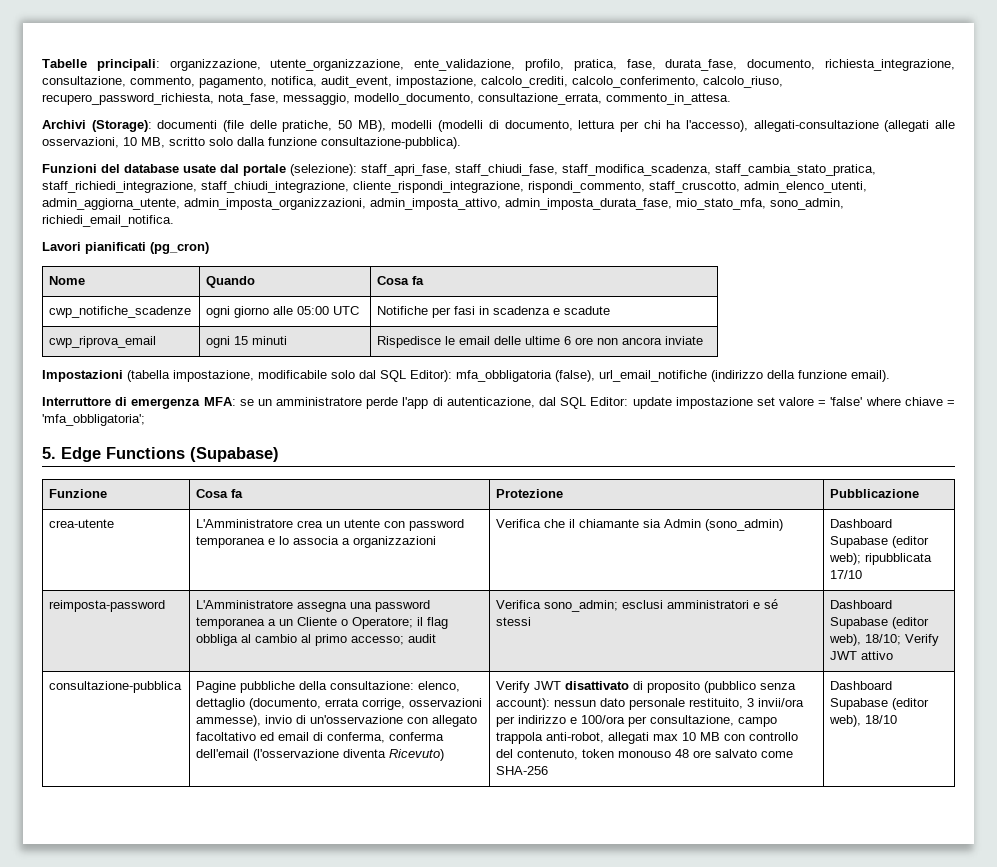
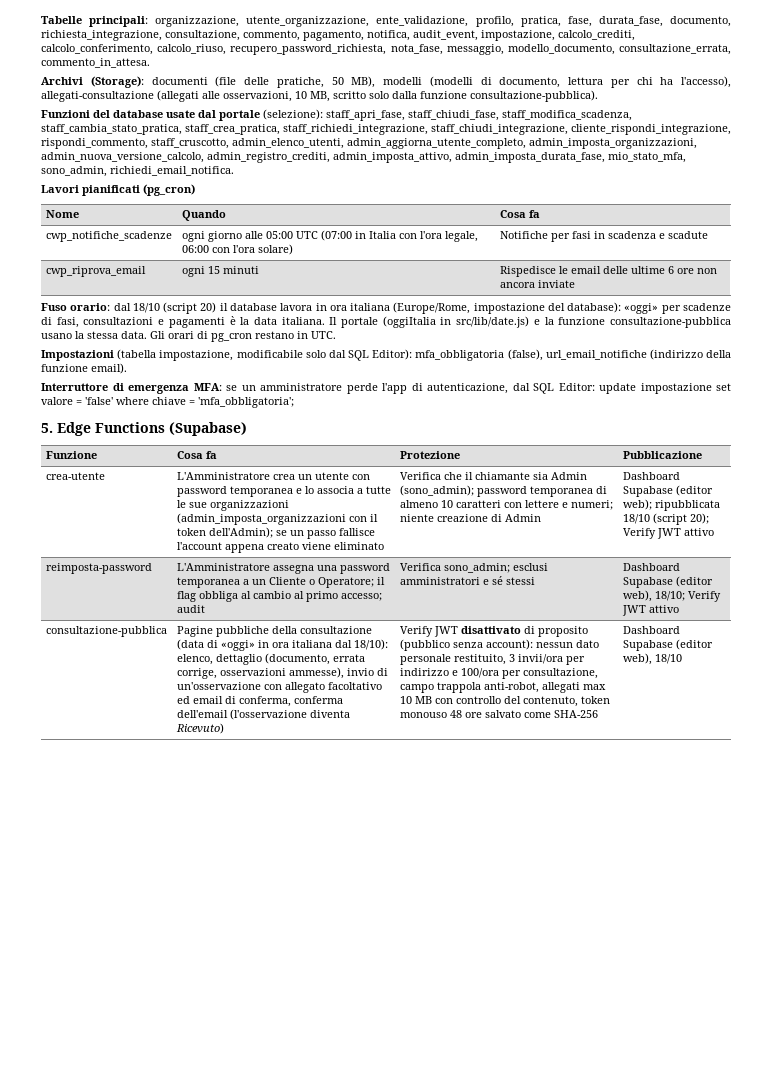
- Funzioni del database usate dal portale (selezione): staff_apri_fase, staff_chiudi_fase, staff_modifica_scadenza, staff_cambia_stato_pratica, staff_richiedi_integrazione, staff_chiudi_integrazione, cliente_rispondi_integrazione, rispondi_commento, staff_cruscotto, admin_elenco_utenti, admin_aggiorna_utente, admin_imposta_organizzazioni, admin_imposta_attivo, admin_imposta_durata_fase, mio_stato_mfa, sono_admin, richiedi_email_notifica.
+ Funzioni del database usate dal portale (selezione): staff_apri_fase, staff_chiudi_fase, staff_modifica_scadenza, staff_cambia_stato_pratica, staff_crea_pratica, staff_richiedi_integrazione, staff_chiudi_integrazione, cliente_rispondi_integrazione, rispondi_commento, staff_cruscotto, admin_elenco_utenti, admin_aggiorna_utente_completo, admin_imposta_organizzazioni, admin_nuova_versione_calcolo, admin_registro_crediti, admin_imposta_attivo, admin_imposta_durata_fase, mio_stato_mfa, sono_admin, richiedi_email_notifica.
- cwp_notifiche_scadenze | ogni giorno alle 05:00 UTC | Notifiche per fasi in scadenza e scadute
+ cwp_notifiche_scadenze | ogni giorno alle 05:00 UTC (07:00 in Italia con l'ora legale, 06:00 con l'ora solare) | Notifiche per fasi in scadenza e scadute
+ Fuso orario: dal 18/10 (script 20) il database lavora in ora italiana (Europe/Rome, impostazione del database): «oggi» per scadenze di fasi, consultazioni e pagamenti è la data italiana. Il portale (oggiItalia in src/lib/date.js) e la funzione consultazione-pubblica usano la stessa data. Gli orari di pg_cron restano in UTC.
- L'Amministratore crea un utente con password temporanea e lo associa a organizzazioni
+ L'Amministratore crea un utente con password temporanea e lo associa a tutte le sue organizzazioni (admin_imposta_organizzazioni con il token dell'Admin); se un passo fallisce l'account appena creato viene eliminato
- Verifica che il chiamante sia Admin (sono_admin)
+ Verifica che il chiamante sia Admin (sono_admin); password temporanea di almeno 10 caratteri con lettere e numeri; niente creazione di Admin
- Dashboard Supabase (editor web); ripubblicata 17/10
+ Dashboard Supabase (editor web); ripubblicata 18/10 (script 20); Verify JWT attivo
- Pagine pubbliche della consultazione: elenco, dettaglio (documento, errata corrige, osservazioni ammesse), invio di un'osservazione con allegato facoltativo ed email di conferma, conferma dell'email (l'osservazione diventa Ricevuto)
+ Pagine pubbliche della consultazione (data di «oggi» in ora italiana dal 18/10): elenco, dettaglio (documento, errata corrige, osservazioni ammesse), invio di un'osservazione con allegato facoltativo ed email di conferma, conferma dell'email (l'osservazione diventa Ricevuto)

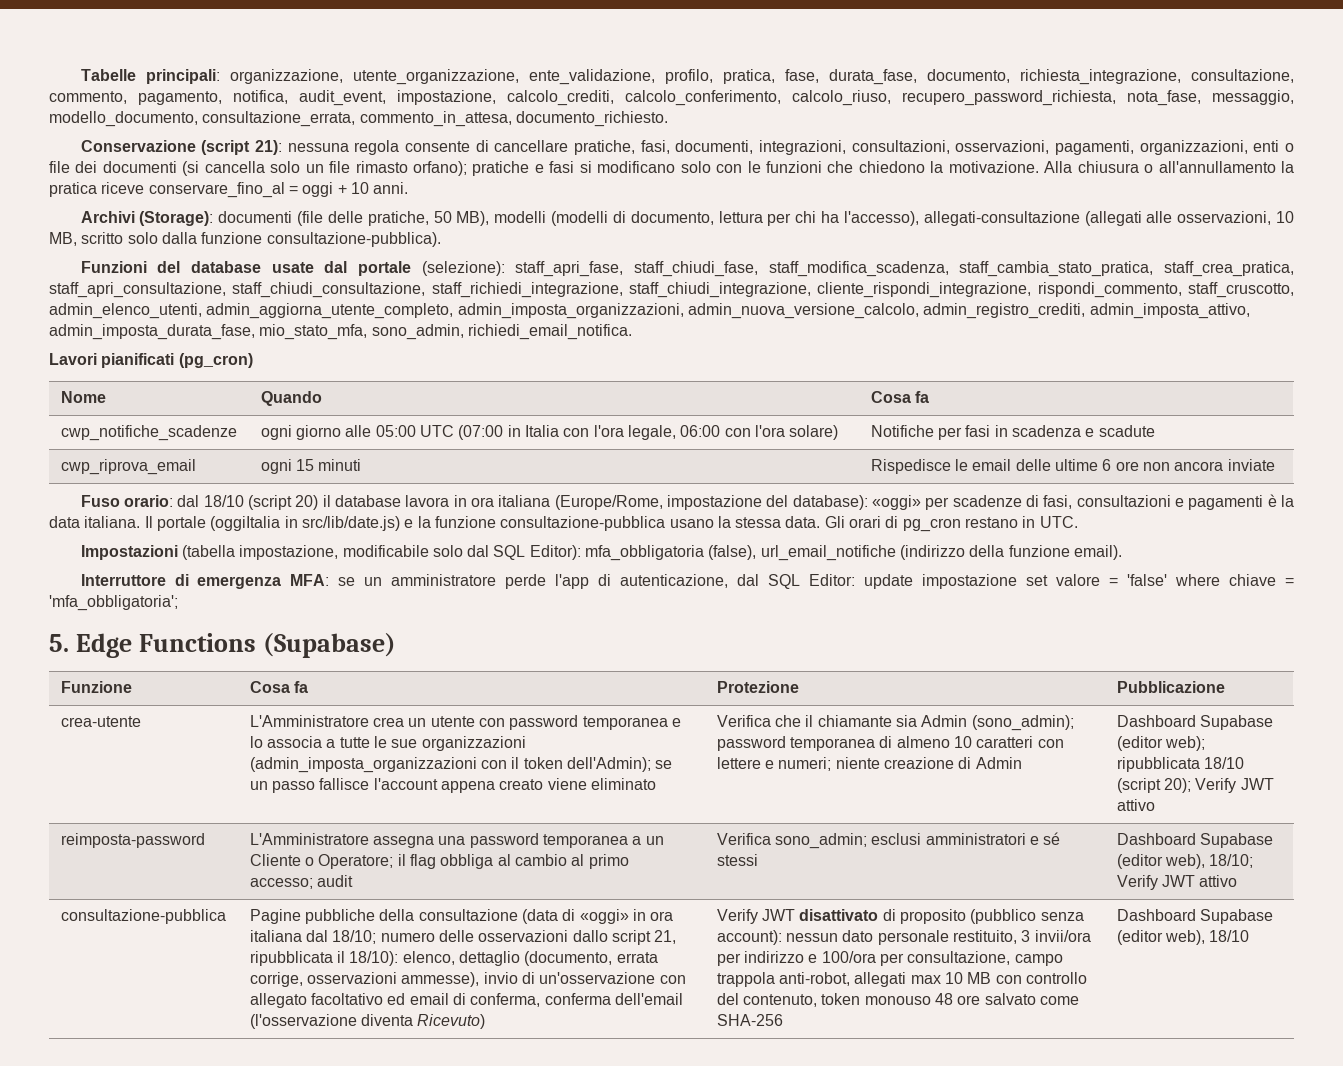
- Tabelle principali: organizzazione, utente_organizzazione, ente_validazione, profilo, pratica, fase, durata_fase, documento, richiesta_integrazione, consultazione, commento, pagamento, notifica, audit_event, impostazione, calcolo_crediti, calcolo_conferimento, calcolo_riuso, recupero_password_richiesta, nota_fase, messaggio, modello_documento, consultazione_errata, commento_in_attesa.
+ Tabelle principali: organizzazione, utente_organizzazione, ente_validazione, profilo, pratica, fase, durata_fase, documento, richiesta_integrazione, consultazione, commento, pagamento, notifica, audit_event, impostazione, calcolo_crediti, calcolo_conferimento, calcolo_riuso, recupero_password_richiesta, nota_fase, messaggio, modello_documento, consultazione_errata, commento_in_attesa, documento_richiesto.
+ Conservazione (script 21): nessuna regola consente di cancellare pratiche, fasi, documenti, integrazioni, consultazioni, osservazioni, pagamenti, organizzazioni, enti o file dei documenti (si cancella solo un file rimasto orfano); pratiche e fasi si modificano solo con le funzioni che chiedono la motivazione. Alla chiusura o all'annullamento la pratica riceve conservare_fino_al = oggi + 10 anni.
- Funzioni del database usate dal portale (selezione): staff_apri_fase, staff_chiudi_fase, staff_modifica_scadenza, staff_cambia_stato_pratica, staff_crea_pratica, staff_richiedi_integrazione, staff_chiudi_integrazione, cliente_rispondi_integrazione, rispondi_commento, staff_cruscotto, admin_elenco_utenti, admin_aggiorna_utente_completo, admin_imposta_organizzazioni, admin_nuova_versione_calcolo, admin_registro_crediti, admin_imposta_attivo, admin_imposta_durata_fase, mio_stato_mfa, sono_admin, richiedi_email_notifica.
+ Funzioni del database usate dal portale (selezione): staff_apri_fase, staff_chiudi_fase, staff_modifica_scadenza, staff_cambia_stato_pratica, staff_crea_pratica, staff_apri_consultazione, staff_chiudi_consultazione, staff_richiedi_integrazione, staff_chiudi_integrazione, cliente_rispondi_integrazione, rispondi_commento, staff_cruscotto, admin_elenco_utenti, admin_aggiorna_utente_completo, admin_imposta_organizzazioni, admin_nuova_versione_calcolo, admin_registro_crediti, admin_imposta_attivo, admin_imposta_durata_fase, mio_stato_mfa, sono_admin, richiedi_email_notifica.
- Pagine pubbliche della consultazione (data di «oggi» in ora italiana dal 18/10): elenco, dettaglio (documento, errata corrige, osservazioni ammesse), invio di un'osservazione con allegato facoltativo ed email di conferma, conferma dell'email (l'osservazione diventa Ricevuto)
+ Pagine pubbliche della consultazione (data di «oggi» in ora italiana dal 18/10; numero delle osservazioni dallo script 21, ripubblicata il 18/10): elenco, dettaglio (documento, errata corrige, osservazioni ammesse), invio di un'osservazione con allegato facoltativo ed email di conferma, conferma dell'email (l'osservazione diventa Ricevuto)

